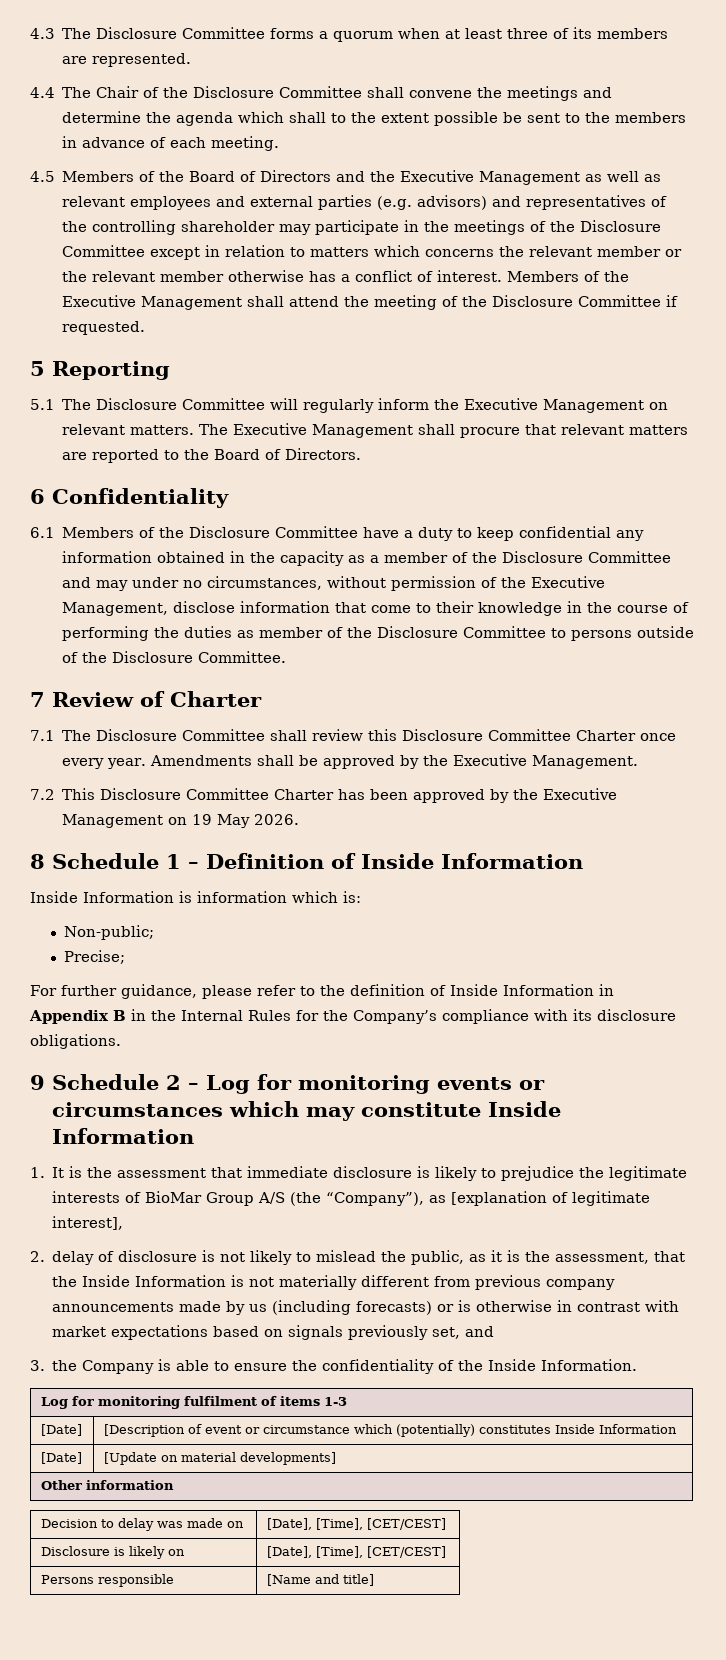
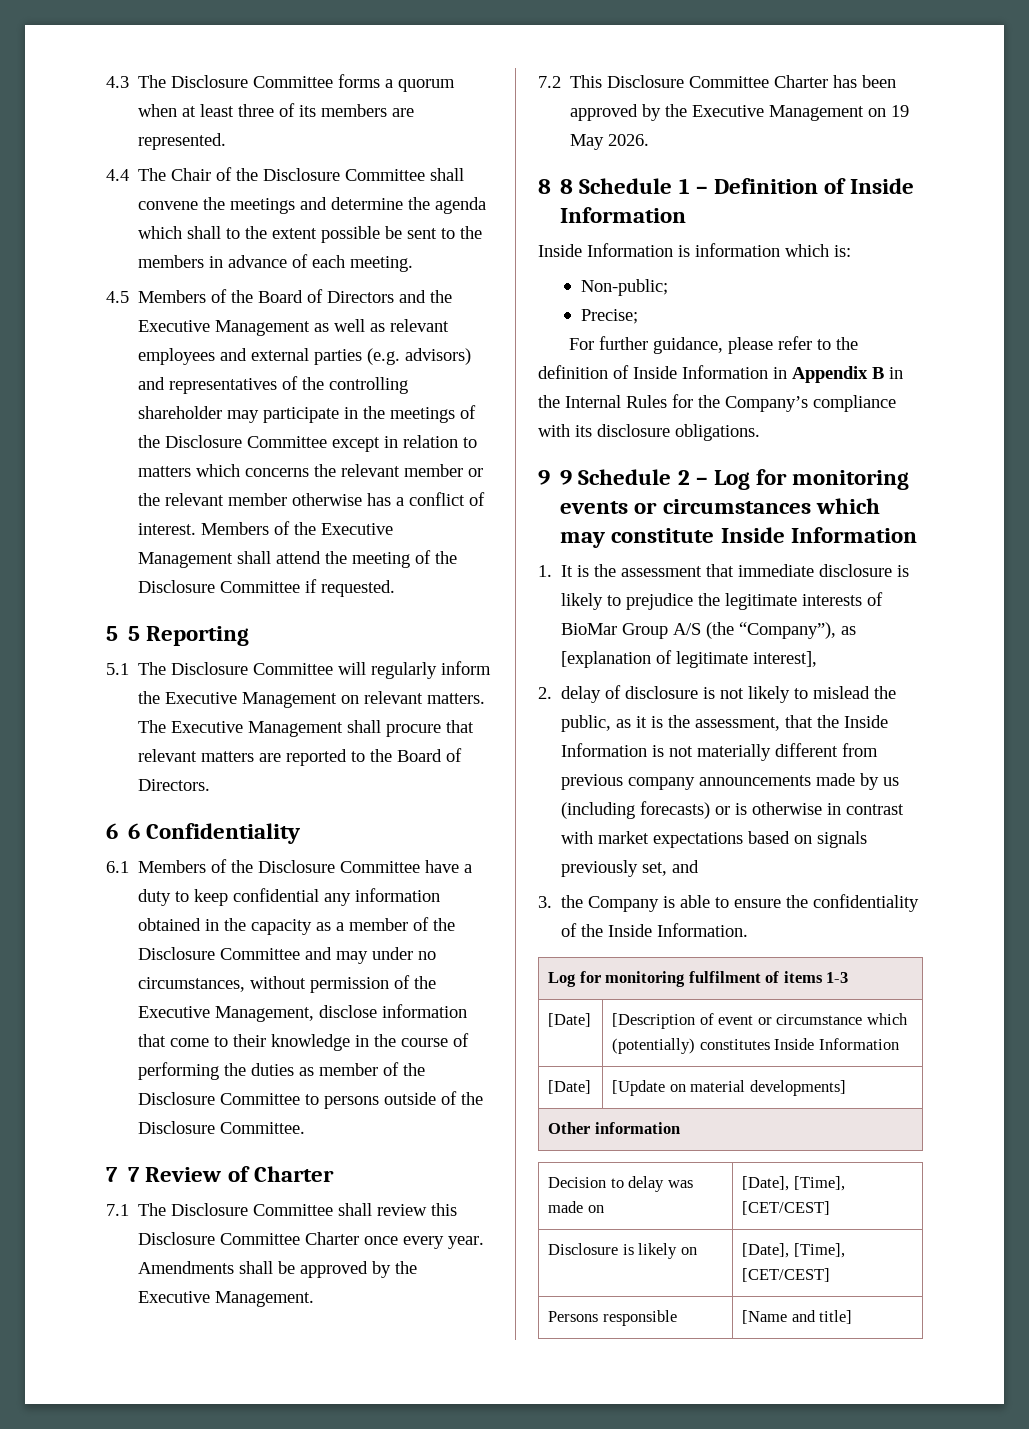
- 5 Reporting
+ 5 5 Reporting
- 6 Confidentiality
+ 6 6 Confidentiality
- 7 Review of Charter
+ 7 7 Review of Charter
- 8 Schedule 1 – Definition of Inside Information
+ 8 8 Schedule 1 – Definition of Inside Information
- 9 Schedule 2 – Log for monitoring events or circumstances which may constitute Inside Information
+ 9 9 Schedule 2 – Log for monitoring events or circumstances which may constitute Inside Information

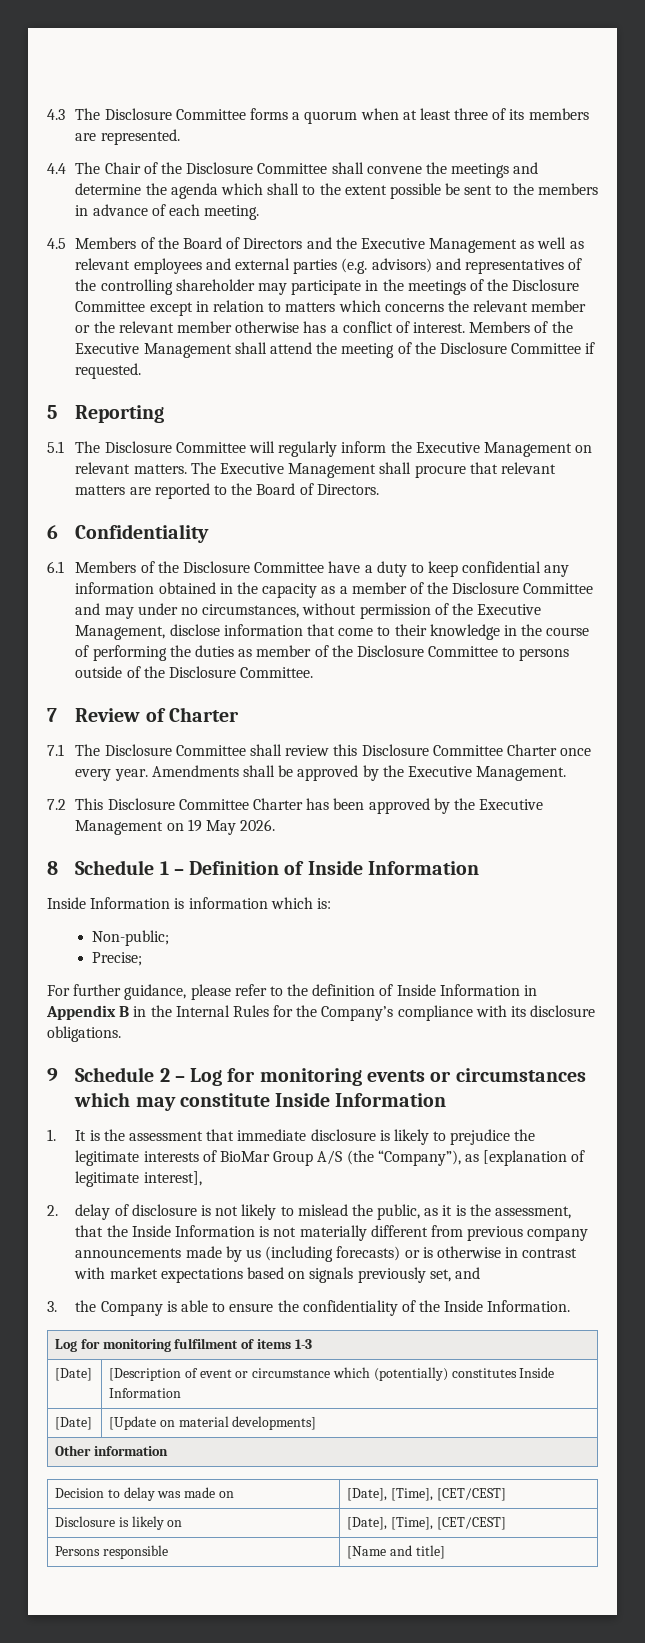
- 5 5 Reporting
+ 5 Reporting
- 6 6 Confidentiality
+ 6 Confidentiality
- 7 7 Review of Charter
+ 7 Review of Charter
- 8 8 Schedule 1 – Definition of Inside Information
+ 8 Schedule 1 – Definition of Inside Information
- 9 9 Schedule 2 – Log for monitoring events or circumstances which may constitute Inside Information
+ 9 Schedule 2 – Log for monitoring events or circumstances which may constitute Inside Information

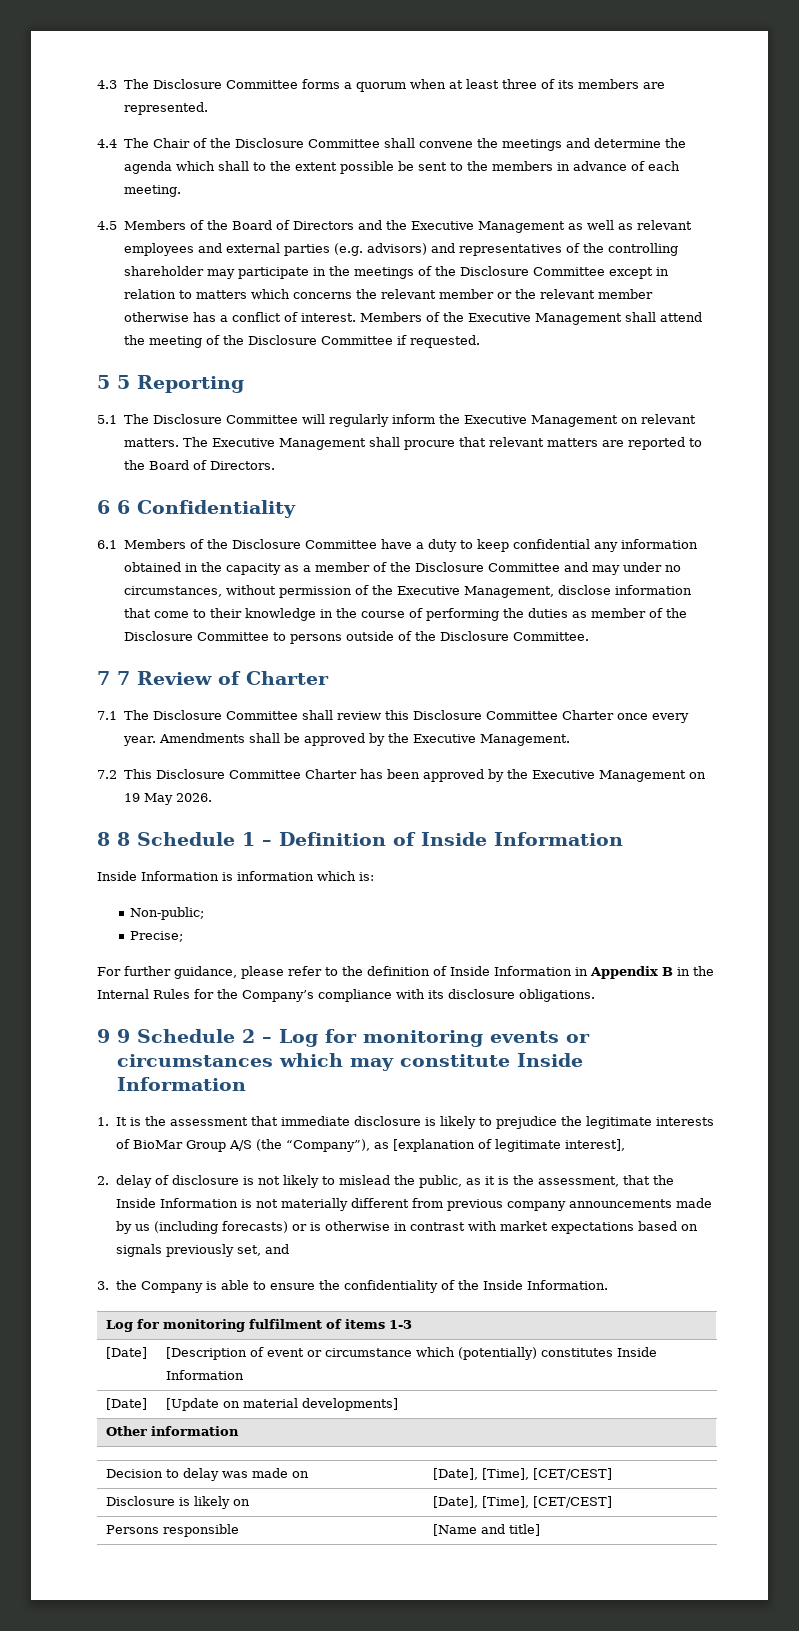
- 5 Reporting
+ 5 5 Reporting
- 6 Confidentiality
+ 6 6 Confidentiality
- 7 Review of Charter
+ 7 7 Review of Charter
- 8 Schedule 1 – Definition of Inside Information
+ 8 8 Schedule 1 – Definition of Inside Information
- 9 Schedule 2 – Log for monitoring events or circumstances which may constitute Inside Information
+ 9 9 Schedule 2 – Log for monitoring events or circumstances which may constitute Inside Information

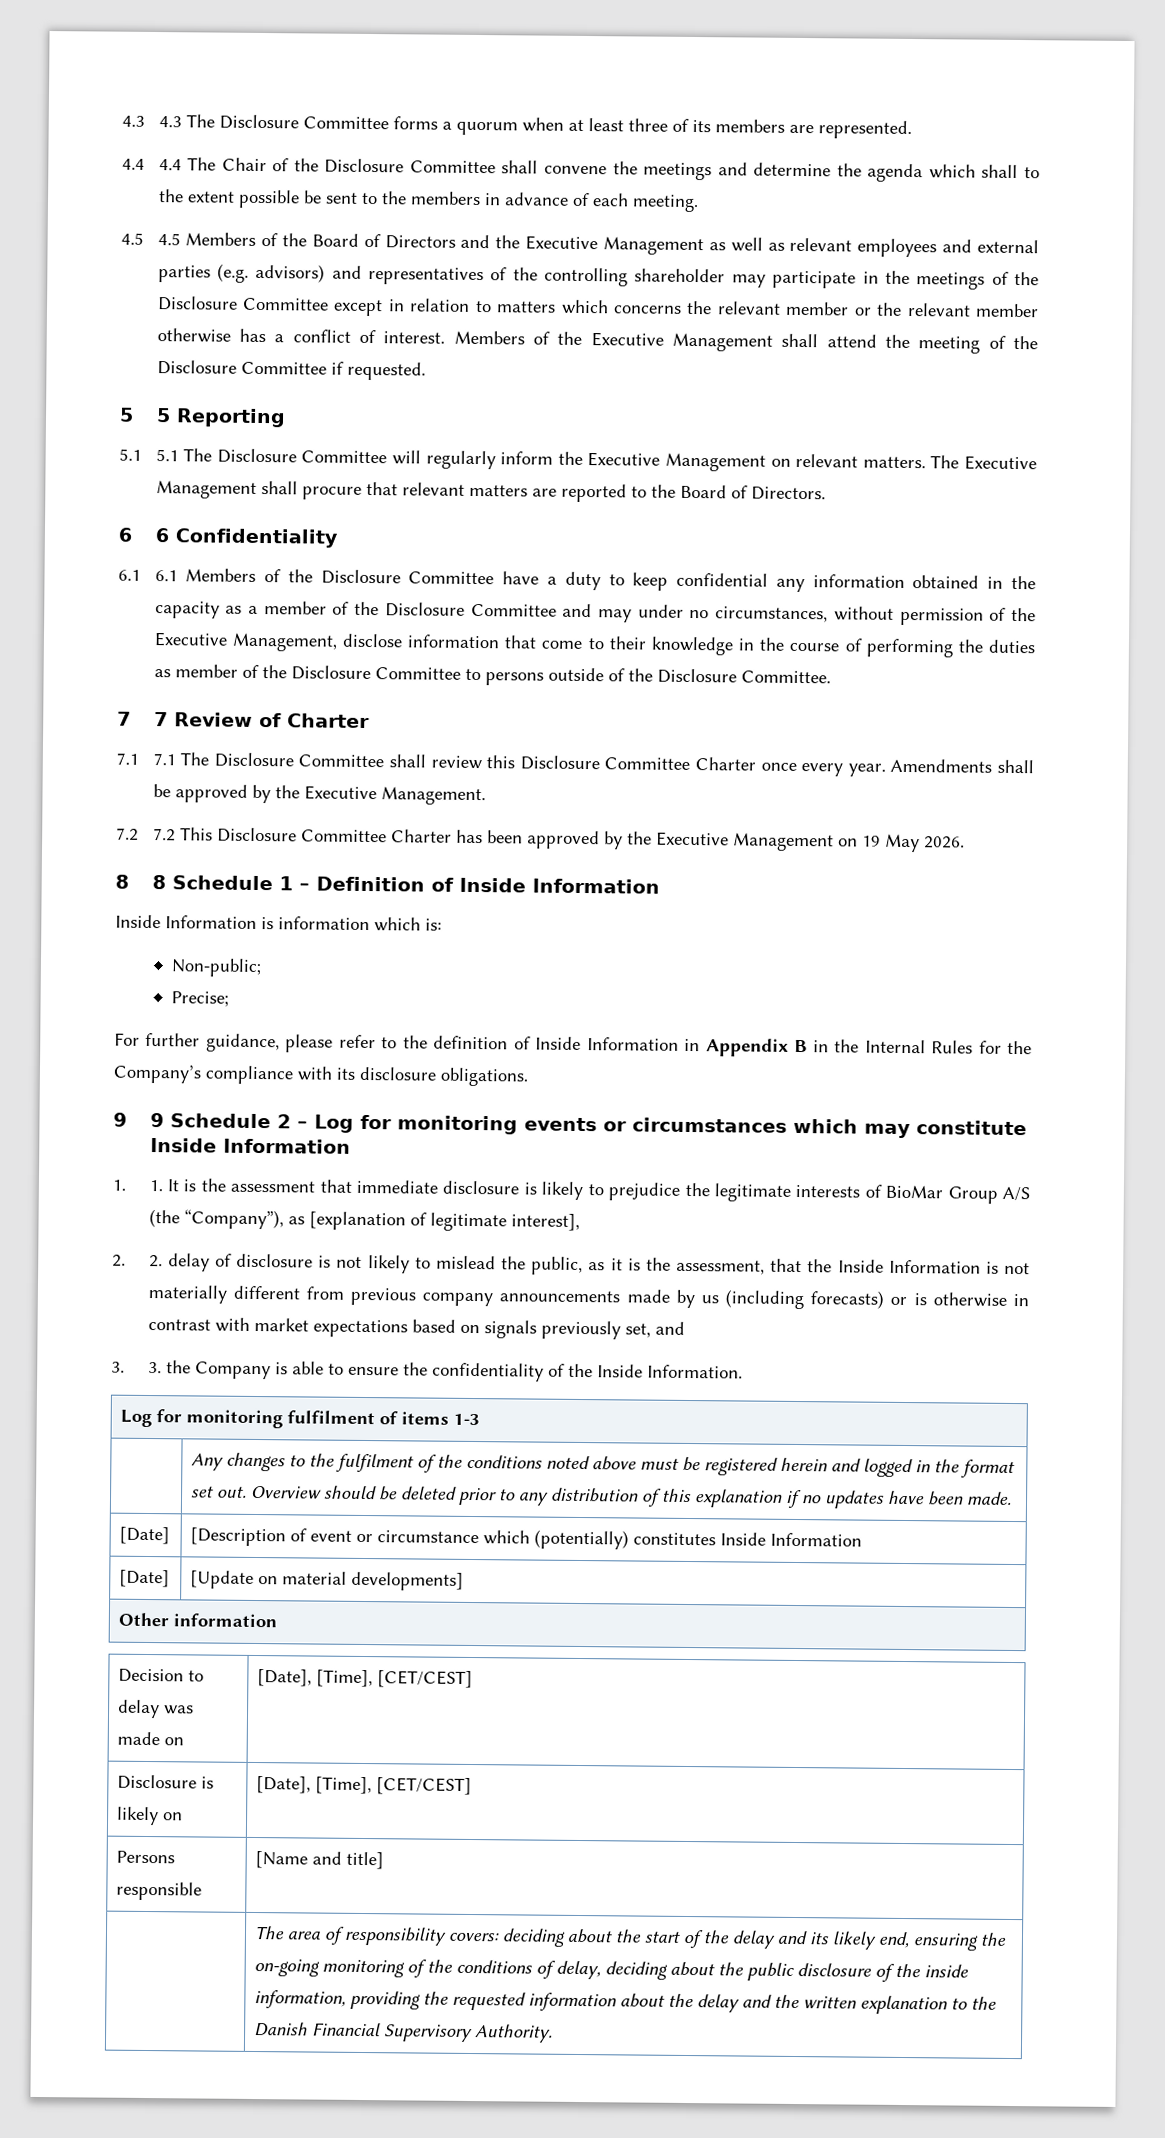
- 4.3 The Disclosure Committee forms a quorum when at least three of its members are represented.
+ 4.3 4.3 The Disclosure Committee forms a quorum when at least three of its members are represented.
- 4.4 The Chair of the Disclosure Committee shall convene the meetings and determine the agenda which shall to the extent possible be sent to the members in advance of each meeting.
+ 4.4 4.4 The Chair of the Disclosure Committee shall convene the meetings and determine the agenda which shall to the extent possible be sent to the members in advance of each meeting.
- 4.5 Members of the Board of Directors and the Executive Management as well as relevant employees and external parties (e.g. advisors) and representatives of the controlling shareholder may participate in the meetings of the Disclosure Committee except in relation to matters which concerns the relevant member or the relevant member otherwise has a conflict of interest.
+ 4.5 4.5 Members of the Board of Directors and the Executive Management as well as relevant employees and external parties (e.g. advisors) and representatives of the controlling shareholder may participate in the meetings of the Disclosure Committee except in relation to matters which concerns the relevant member or the relevant member otherwise has a conflict of interest.
- 5.1 The Disclosure Committee will regularly inform the Executive Management on relevant matters.
+ 5.1 5.1 The Disclosure Committee will regularly inform the Executive Management on relevant matters.
- 6.1 Members of the Disclosure Committee have a duty to keep confidential any information obtained in the capacity as a member of the Disclosure Committee and may under no circumstances, without permission of the Executive Management, disclose information that come to their knowledge in the course of performing the duties as member of the Disclosure Committee to persons outside of the Disclosure Committee.
+ 6.1 6.1 Members of the Disclosure Committee have a duty to keep confidential any information obtained in the capacity as a member of the Disclosure Committee and may under no circumstances, without permission of the Executive Management, disclose information that come to their knowledge in the course of performing the duties as member of the Disclosure Committee to persons outside of the Disclosure Committee.
- 7.1 The Disclosure Committee shall review this Disclosure Committee Charter once every year.
+ 7.1 7.1 The Disclosure Committee shall review this Disclosure Committee Charter once every year.
- 7.2 This Disclosure Committee Charter has been approved by the Executive Management on 19 May 2026.
+ 7.2 7.2 This Disclosure Committee Charter has been approved by the Executive Management on 19 May 2026.
- 1. It is the assessment that immediate disclosure is likely to prejudice the legitimate interests of BioMar Group A/S (the “Company”), as [explanation of legitimate interest],
+ 1. 1. It is the assessment that immediate disclosure is likely to prejudice the legitimate interests of BioMar Group A/S (the “Company”), as [explanation of legitimate interest],
- 2. delay of disclosure is not likely to mislead the public, as it is the assessment, that the Inside Information is not materially different from previous company announcements made by us (including forecasts) or is otherwise in contrast with market expectations based on signals previously set, and
+ 2. 2. delay of disclosure is not likely to mislead the public, as it is the assessment, that the Inside Information is not materially different from previous company announcements made by us (including forecasts) or is otherwise in contrast with market expectations based on signals previously set, and
- 3. the Company is able to ensure the confidentiality of the Inside Information.
+ 3. 3. the Company is able to ensure the confidentiality of the Inside Information.
+ | Any changes to the fulfilment of the conditions noted above must be registered herein and logged in the format set out. Overview should be deleted prior to any distribution of this explanation if no updates have been made.
+ The area of responsibility covers: deciding about the start of the delay and its likely end, ensuring the on-going monitoring of the conditions of delay, deciding about the public disclosure of the inside information, providing the requested information about the delay and the written explanation to the Danish Financial Supervisory Authority.

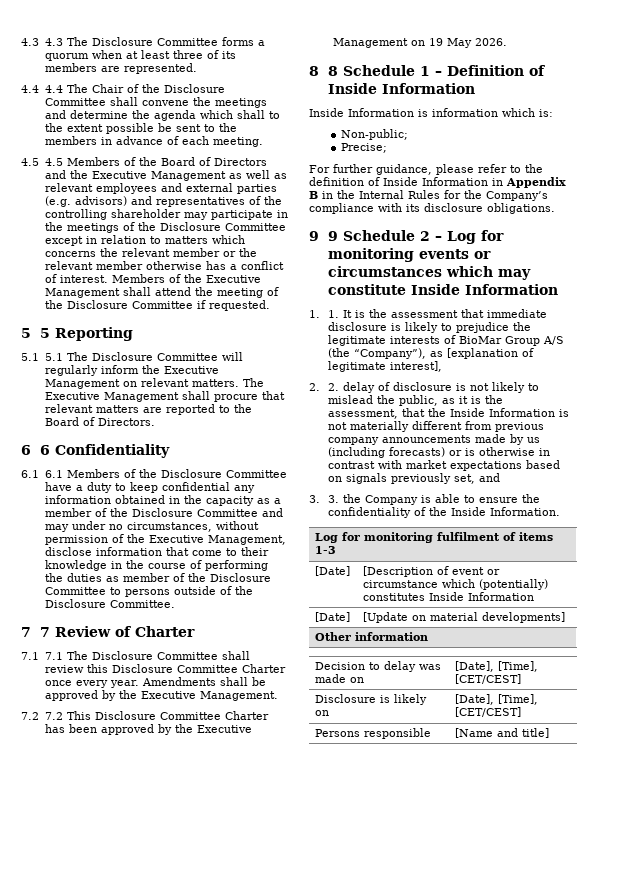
- | Any changes to the fulfilment of the conditions noted above must be registered herein and logged in the format set out. Overview should be deleted prior to any distribution of this explanation if no updates have been made.
- The area of responsibility covers: deciding about the start of the delay and its likely end, ensuring the on-going monitoring of the conditions of delay, deciding about the public disclosure of the inside information, providing the requested information about the delay and the written explanation to the Danish Financial Supervisory Authority.

